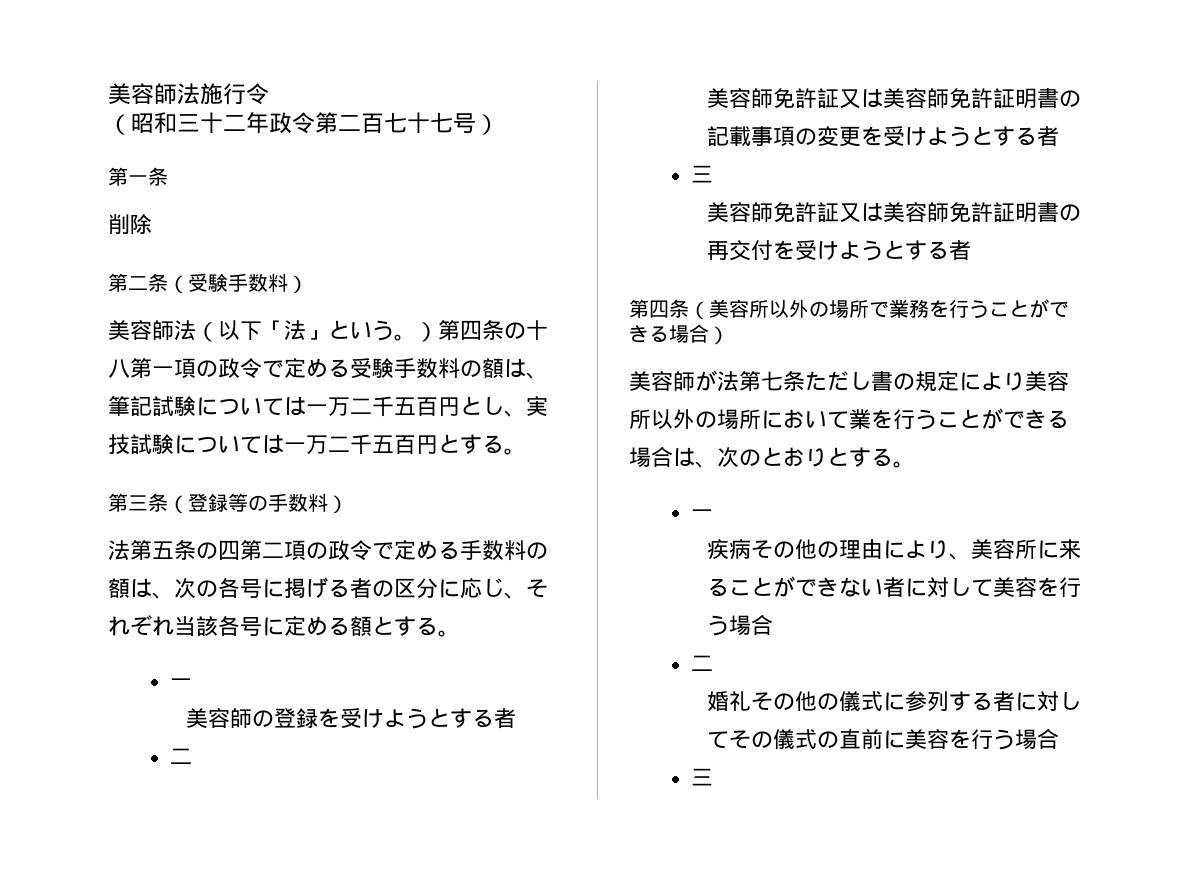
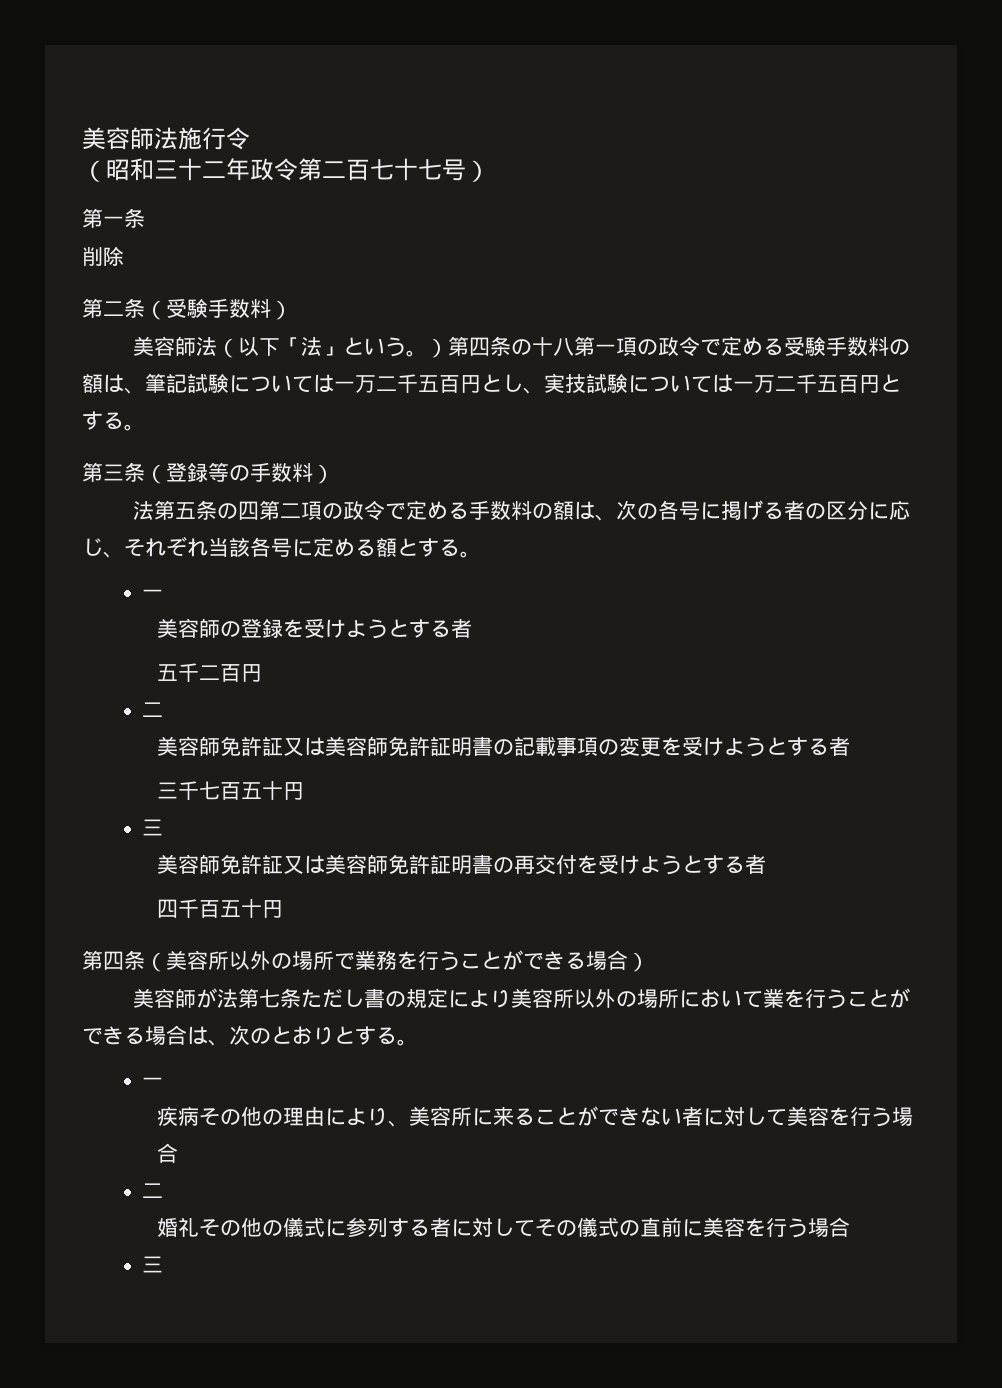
+ 五千二百円
+ 三千七百五十円
+ 四千百五十円

